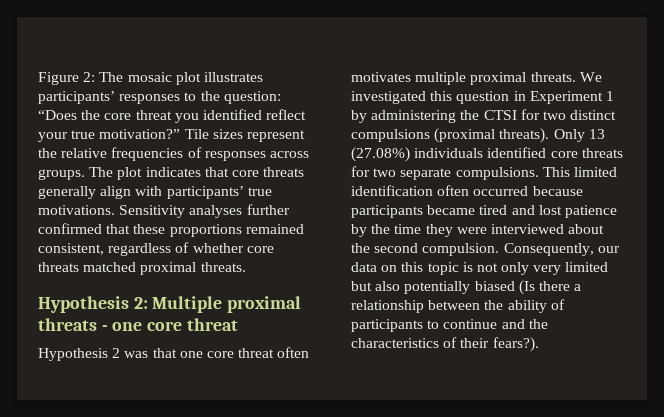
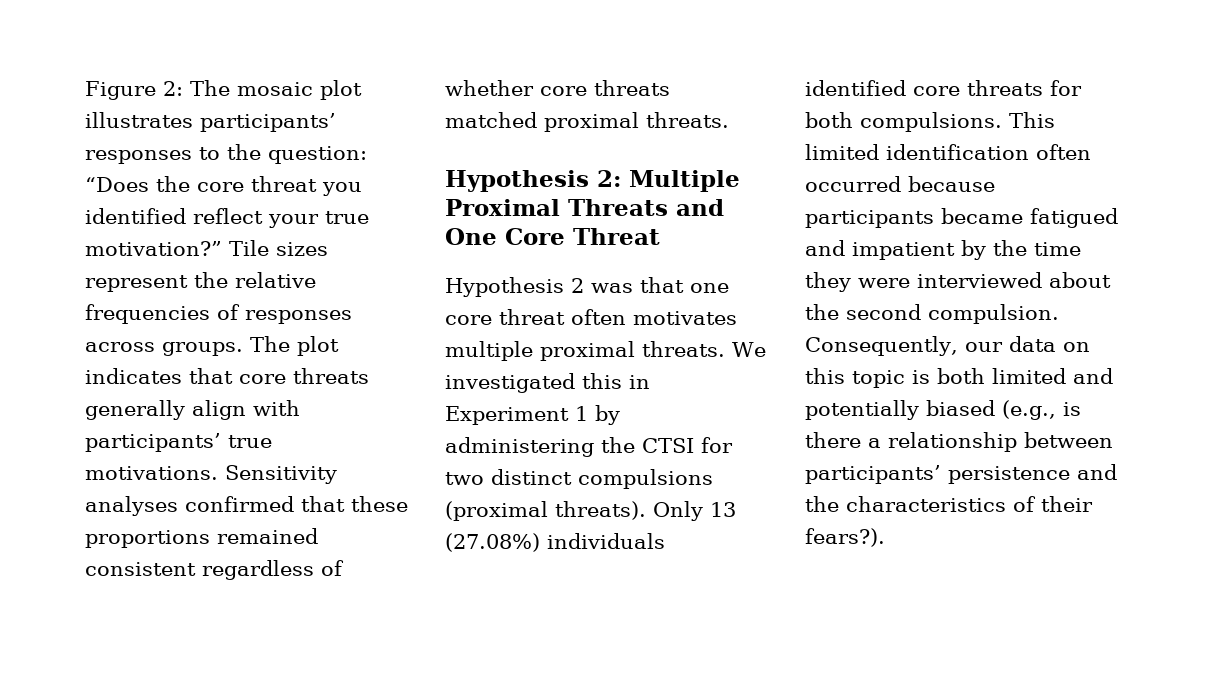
- Sensitivity analyses further confirmed that these proportions remained consistent, regardless of whether core threats matched proximal threats.
+ Sensitivity analyses confirmed that these proportions remained consistent regardless of whether core threats matched proximal threats.
- Hypothesis 2: Multiple proximal threats - one core threat
+ Hypothesis 2: Multiple Proximal Threats and One Core Threat
- We investigated this question in Experiment 1 by administering the CTSI for two distinct compulsions (proximal threats).
+ We investigated this in Experiment 1 by administering the CTSI for two distinct compulsions (proximal threats).
- Only 13 (27.08%) individuals identified core threats for two separate compulsions.
+ Only 13 (27.08%) individuals identified core threats for both compulsions.
- This limited identification often occurred because participants became tired and lost patience by the time they were interviewed about the second compulsion.
+ This limited identification often occurred because participants became fatigued and impatient by the time they were interviewed about the second compulsion.
- Consequently, our data on this topic is not only very limited but also potentially biased (Is there a relationship between the ability of participants to continue and the characteristics of their fears?).
+ Consequently, our data on this topic is both limited and potentially biased (e.g., is there a relationship between participants’ persistence and the characteristics of their fears?).

